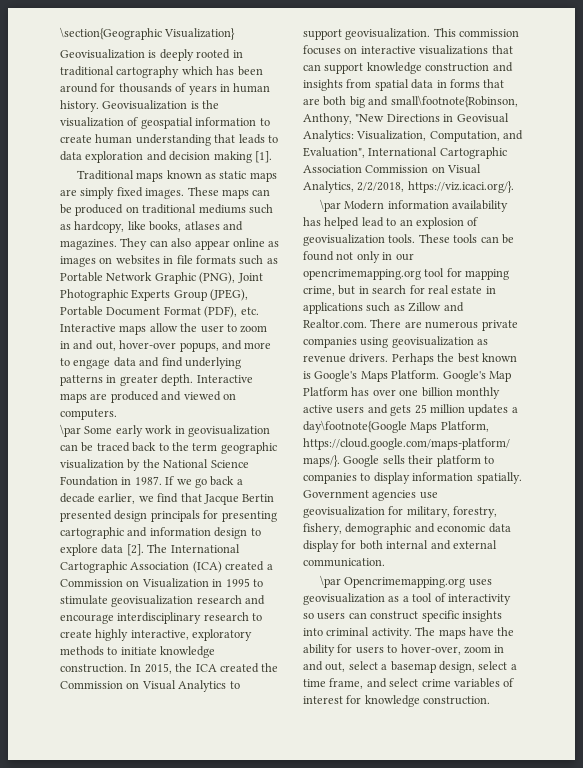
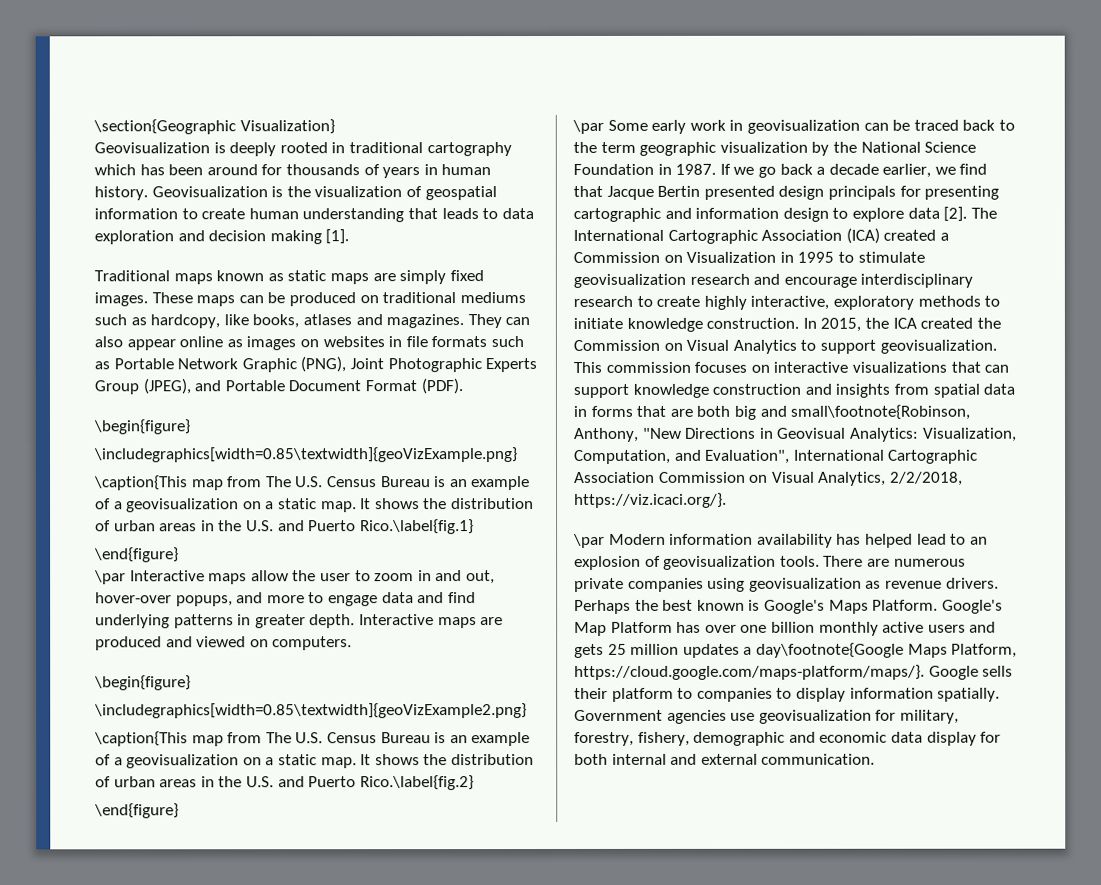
- They can also appear online as images on websites in file formats such as Portable Network Graphic (PNG), Joint Photographic Experts Group (JPEG), Portable Document Format (PDF), etc. Interactive maps allow the user to zoom in and out, hover-over popups, and more to engage data and find underlying patterns in greater depth.
+ They can also appear online as images on websites in file formats such as Portable Network Graphic (PNG), Joint Photographic Experts Group (JPEG), and Portable Document Format (PDF).
+ \begin{figure}
+ \includegraphics[width=0.85\textwidth]{geoVizExample.png}
+ \caption{This map from The U.S. Census Bureau is an example of a geovisualization on a static map. It shows the distribution of urban areas in the U.S. and Puerto Rico.\label{fig.1}
+ \end{figure}
+ \par Interactive maps allow the user to zoom in and out, hover-over popups, and more to engage data and find underlying patterns in greater depth.
  Interactive maps are produced and viewed on computers.
+ \begin{figure}
+ \includegraphics[width=0.85\textwidth]{geoVizExample2.png}
+ \caption{This map from The U.S. Census Bureau is an example of a geovisualization on a static map. It shows the distribution of urban areas in the U.S. and Puerto Rico.\label{fig.2}
+ \end{figure}
- These tools can be found not only in our opencrimemapping.org tool for mapping crime, but in search for real estate in applications such as Zillow and Realtor.com. There are numerous private companies using geovisualization as revenue drivers.
+ There are numerous private companies using geovisualization as revenue drivers.
- \par Opencrimemapping.org uses geovisualization as a tool of interactivity so users can construct specific insights into criminal activity. The maps have the ability for users to hover-over, zoom in and out, select a basemap design, select a time frame, and select crime variables of interest for knowledge construction.

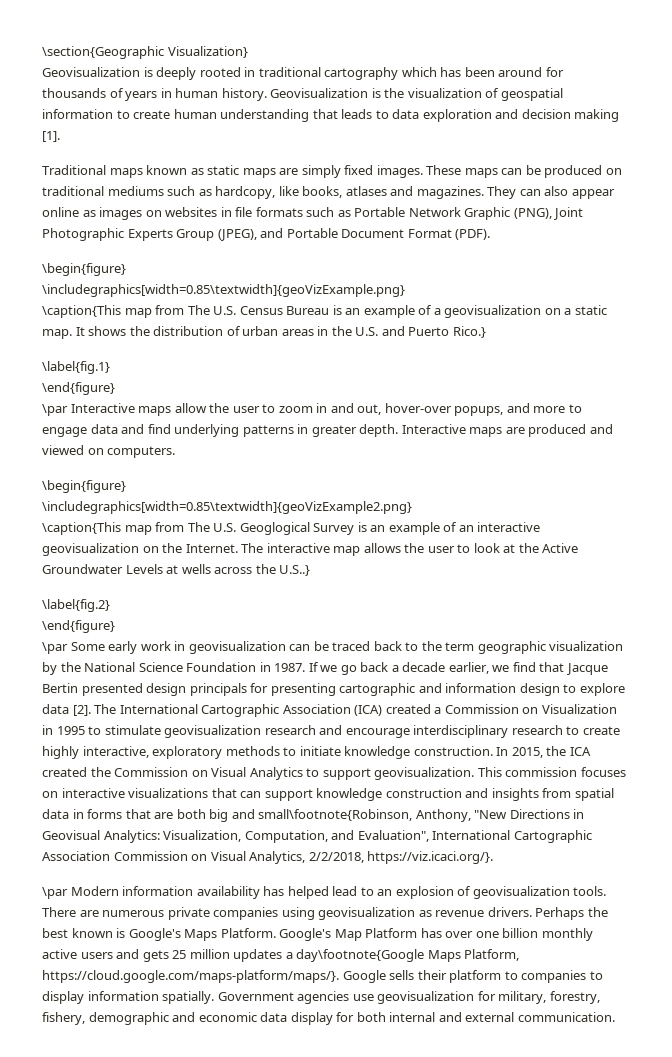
- It shows the distribution of urban areas in the U.S. and Puerto Rico.\label{fig.1}
+ It shows the distribution of urban areas in the U.S. and Puerto Rico.}
+ \label{fig.1}
- \caption{This map from The U.S. Census Bureau is an example of a geovisualization on a static map. It shows the distribution of urban areas in the U.S. and Puerto Rico.\label{fig.2}
+ \caption{This map from The U.S. Geoglogical Survey is an example of an interactive geovisualization on the Internet. The interactive map allows the user to look at the Active Groundwater Levels at wells across the U.S..}
+ \label{fig.2}

